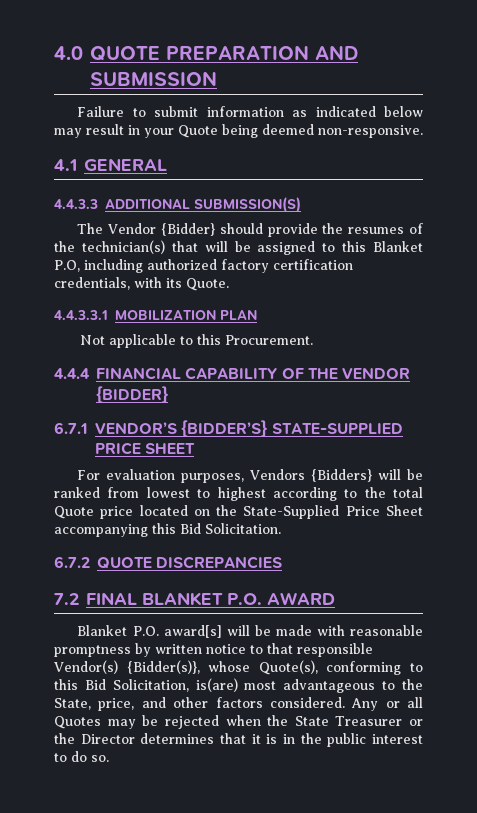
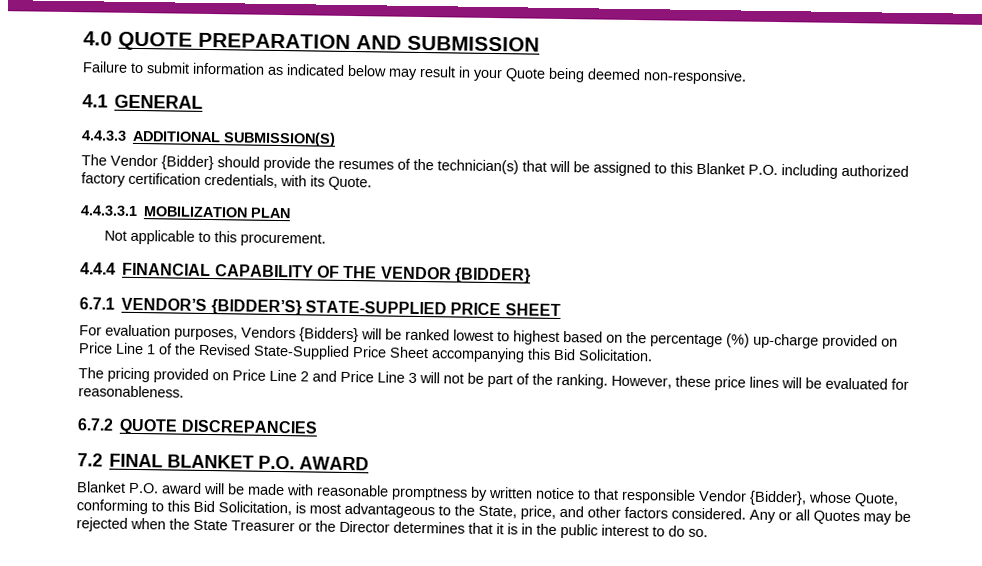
- The Vendor {Bidder} should provide the resumes of the technician(s) that will be assigned to this Blanket P.O, including authorized factory certification credentials, with its Quote.
+ The Vendor {Bidder} should provide the resumes of the technician(s) that will be assigned to this Blanket P.O. including authorized factory certification credentials, with its Quote.
- Not applicable to this Procurement.
+ Not applicable to this procurement.
- For evaluation purposes, Vendors {Bidders} will be ranked from lowest to highest according to the total Quote price located on the State-Supplied Price Sheet accompanying this Bid Solicitation.
+ For evaluation purposes, Vendors {Bidders} will be ranked lowest to highest based on the percentage (%) up-charge provided on Price Line 1 of the Revised State-Supplied Price Sheet accompanying this Bid Solicitation.
+ The pricing provided on Price Line 2 and Price Line 3 will not be part of the ranking. However, these price lines will be evaluated for reasonableness.
- Blanket P.O. award[s] will be made with reasonable promptness by written notice to that responsible Vendor(s) {Bidder(s)}, whose Quote(s), conforming to this Bid Solicitation, is(are) most advantageous to the State, price, and other factors considered.
+ Blanket P.O. award will be made with reasonable promptness by written notice to that responsible Vendor {Bidder}, whose Quote, conforming to this Bid Solicitation, is most advantageous to the State, price, and other factors considered.

